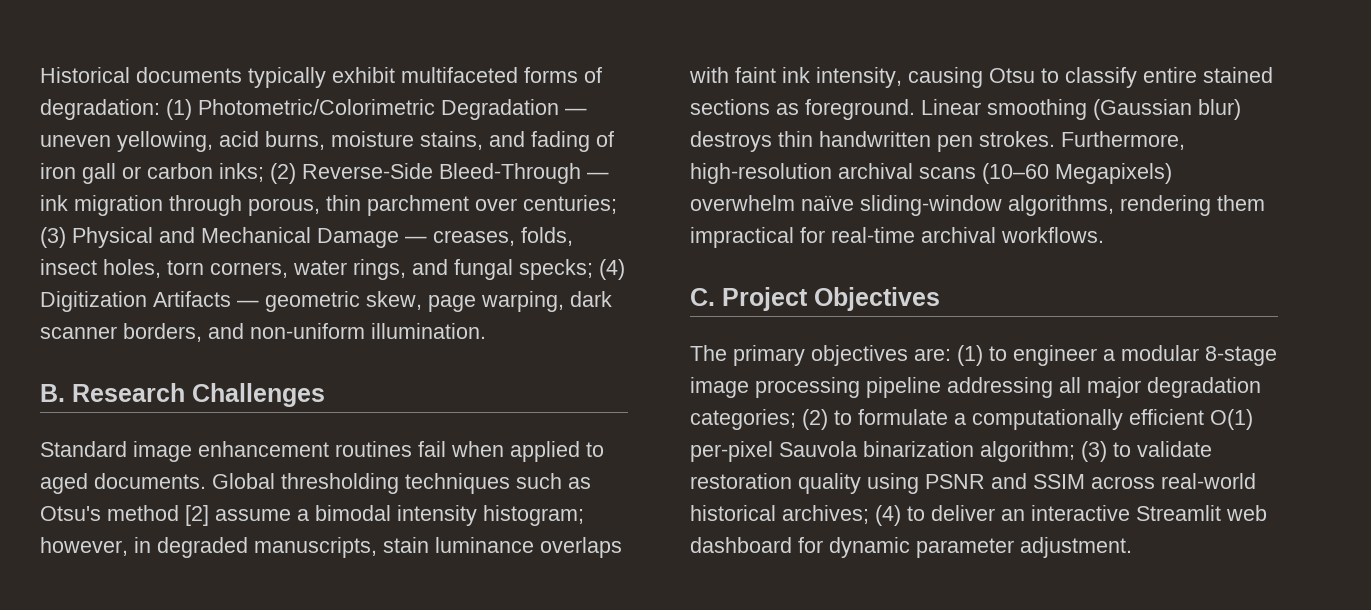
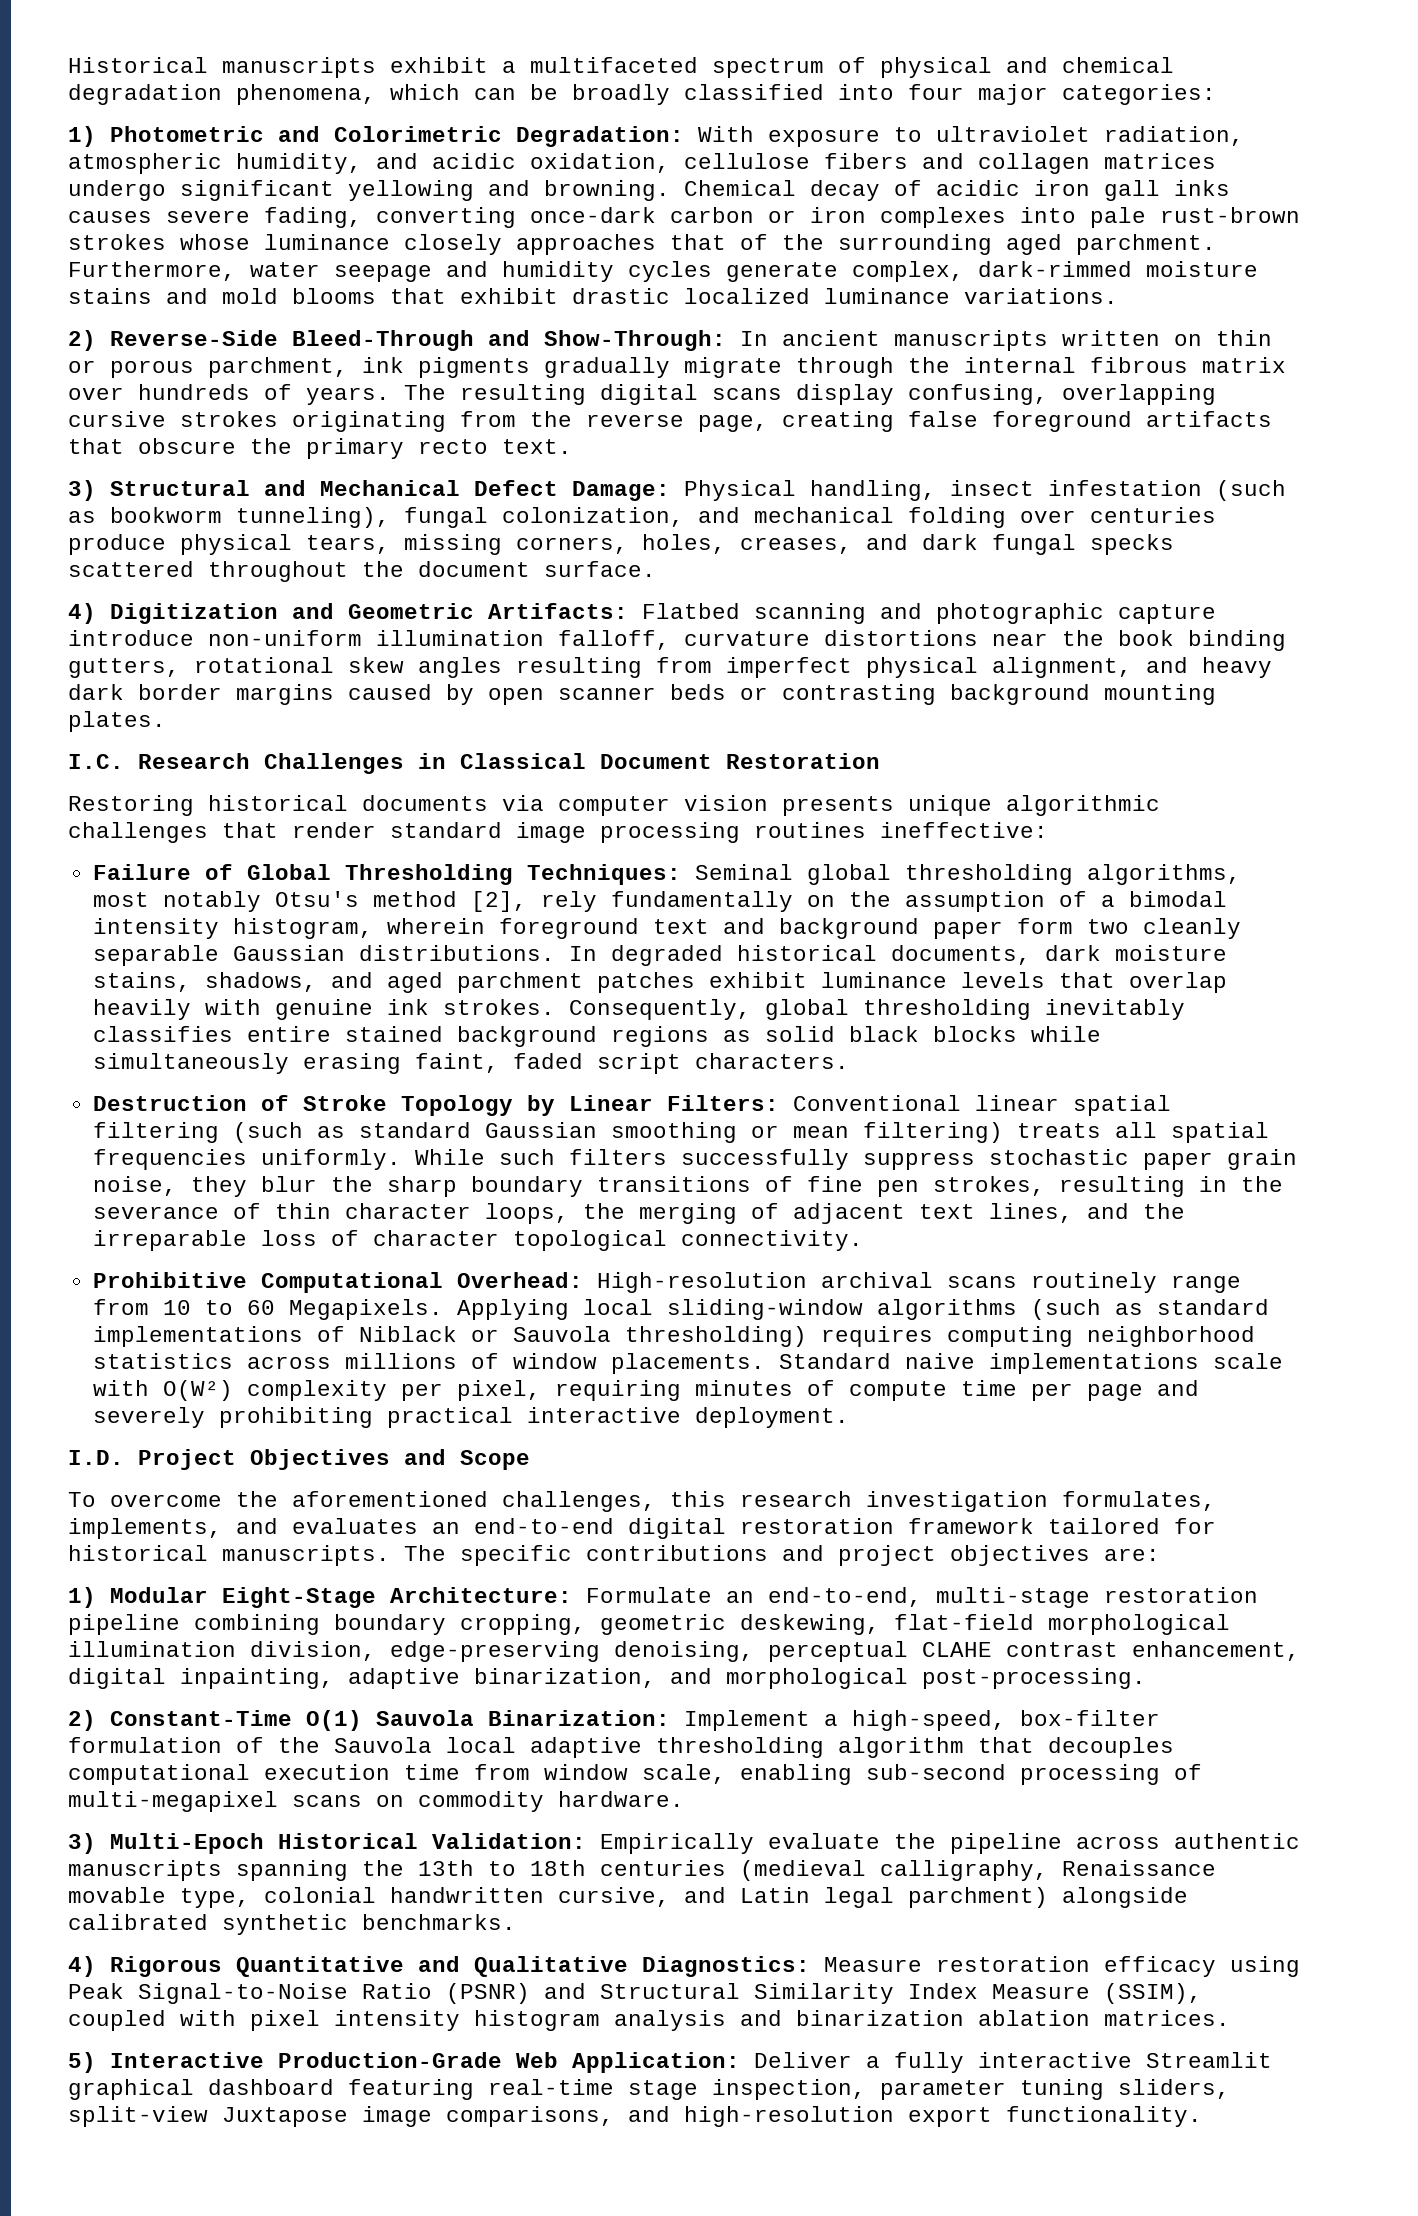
- Historical documents typically exhibit multifaceted forms of degradation: (1) Photometric/Colorimetric Degradation — uneven yellowing, acid burns, moisture stains, and fading of iron gall or carbon inks; (2) Reverse-Side Bleed-Through — ink migration through porous, thin parchment over centuries; (3) Physical and Mechanical Damage — creases, folds, insect holes, torn corners, water rings, and fungal specks; (4) Digitization Artifacts — geometric skew, page warping, dark scanner borders, and non-uniform illumination.
- B. Research Challenges
- Standard image enhancement routines fail when applied to aged documents. Global thresholding techniques such as Otsu's method [2] assume a bimodal intensity histogram; however, in degraded manuscripts, stain luminance overlaps with faint ink intensity, causing Otsu to classify entire stained sections as foreground. Linear smoothing (Gaussian blur) destroys thin handwritten pen strokes. Furthermore, high-resolution archival scans (10–60 Megapixels) overwhelm naïve sliding-window algorithms, rendering them impractical for real-time archival workflows.
- C. Project Objectives
- The primary objectives are: (1) to engineer a modular 8-stage image processing pipeline addressing all major degradation categories; (2) to formulate a computationally efficient O(1) per-pixel Sauvola binarization algorithm; (3) to validate restoration quality using PSNR and SSIM across real-world historical archives; (4) to deliver an interactive Streamlit web dashboard for dynamic parameter adjustment.
+ Historical manuscripts exhibit a multifaceted spectrum of physical and chemical degradation phenomena, which can be broadly classified into four major categories:
+ 1) Photometric and Colorimetric Degradation: With exposure to ultraviolet radiation, atmospheric humidity, and acidic oxidation, cellulose fibers and collagen matrices undergo significant yellowing and browning. Chemical decay of acidic iron gall inks causes severe fading, converting once-dark carbon or iron complexes into pale rust-brown strokes whose luminance closely approaches that of the surrounding aged parchment. Furthermore, water seepage and humidity cycles generate complex, dark-rimmed moisture stains and mold blooms that exhibit drastic localized luminance variations.
+ 2) Reverse-Side Bleed-Through and Show-Through: In ancient manuscripts written on thin or porous parchment, ink pigments gradually migrate through the internal fibrous matrix over hundreds of years. The resulting digital scans display confusing, overlapping cursive strokes originating from the reverse page, creating false foreground artifacts that obscure the primary recto text.
+ 3) Structural and Mechanical Defect Damage: Physical handling, insect infestation (such as bookworm tunneling), fungal colonization, and mechanical folding over centuries produce physical tears, missing corners, holes, creases, and dark fungal specks scattered throughout the document surface.
+ 4) Digitization and Geometric Artifacts: Flatbed scanning and photographic capture introduce non-uniform illumination falloff, curvature distortions near the book binding gutters, rotational skew angles resulting from imperfect physical alignment, and heavy dark border margins caused by open scanner beds or contrasting background mounting plates.
+ I.C. Research Challenges in Classical Document Restoration
+ Restoring historical documents via computer vision presents unique algorithmic challenges that render standard image processing routines ineffective:
+ Failure of Global Thresholding Techniques: Seminal global thresholding algorithms, most notably Otsu's method [2], rely fundamentally on the assumption of a bimodal intensity histogram, wherein foreground text and background paper form two cleanly separable Gaussian distributions. In degraded historical documents, dark moisture stains, shadows, and aged parchment patches exhibit luminance levels that overlap heavily with genuine ink strokes. Consequently, global thresholding inevitably classifies entire stained background regions as solid black blocks while simultaneously erasing faint, faded script characters.
+ Destruction of Stroke Topology by Linear Filters: Conventional linear spatial filtering (such as standard Gaussian smoothing or mean filtering) treats all spatial frequencies uniformly. While such filters successfully suppress stochastic paper grain noise, they blur the sharp boundary transitions of fine pen strokes, resulting in the severance of thin character loops, the merging of adjacent text lines, and the irreparable loss of character topological connectivity.
+ Prohibitive Computational Overhead: High-resolution archival scans routinely range from 10 to 60 Megapixels. Applying local sliding-window algorithms (such as standard implementations of Niblack or Sauvola thresholding) requires computing neighborhood statistics across millions of window placements. Standard naive implementations scale with O(W²) complexity per pixel, requiring minutes of compute time per page and severely prohibiting practical interactive deployment.
+ I.D. Project Objectives and Scope
+ To overcome the aforementioned challenges, this research investigation formulates, implements, and evaluates an end-to-end digital restoration framework tailored for historical manuscripts. The specific contributions and project objectives are:
+ 1) Modular Eight-Stage Architecture: Formulate an end-to-end, multi-stage restoration pipeline combining boundary cropping, geometric deskewing, flat-field morphological illumination division, edge-preserving denoising, perceptual CLAHE contrast enhancement, digital inpainting, adaptive binarization, and morphological post-processing.
+ 2) Constant-Time O(1) Sauvola Binarization: Implement a high-speed, box-filter formulation of the Sauvola local adaptive thresholding algorithm that decouples computational execution time from window scale, enabling sub-second processing of multi-megapixel scans on commodity hardware.
+ 3) Multi-Epoch Historical Validation: Empirically evaluate the pipeline across authentic manuscripts spanning the 13th to 18th centuries (medieval calligraphy, Renaissance movable type, colonial handwritten cursive, and Latin legal parchment) alongside calibrated synthetic benchmarks.
+ 4) Rigorous Quantitative and Qualitative Diagnostics: Measure restoration efficacy using Peak Signal-to-Noise Ratio (PSNR) and Structural Similarity Index Measure (SSIM), coupled with pixel intensity histogram analysis and binarization ablation matrices.
+ 5) Interactive Production-Grade Web Application: Deliver a fully interactive Streamlit graphical dashboard featuring real-time stage inspection, parameter tuning sliders, split-view Juxtapose image comparisons, and high-resolution export functionality.

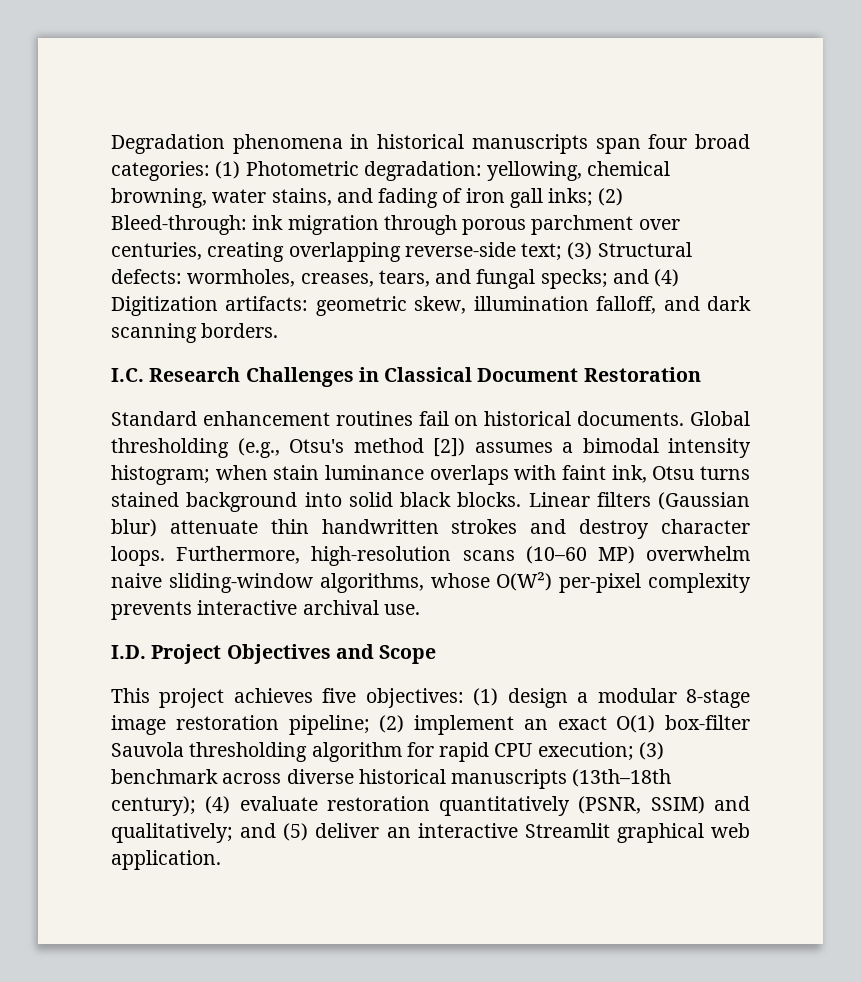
- Historical manuscripts exhibit a multifaceted spectrum of physical and chemical degradation phenomena, which can be broadly classified into four major categories:
- 1) Photometric and Colorimetric Degradation: With exposure to ultraviolet radiation, atmospheric humidity, and acidic oxidation, cellulose fibers and collagen matrices undergo significant yellowing and browning. Chemical decay of acidic iron gall inks causes severe fading, converting once-dark carbon or iron complexes into pale rust-brown strokes whose luminance closely approaches that of the surrounding aged parchment. Furthermore, water seepage and humidity cycles generate complex, dark-rimmed moisture stains and mold blooms that exhibit drastic localized luminance variations.
- 2) Reverse-Side Bleed-Through and Show-Through: In ancient manuscripts written on thin or porous parchment, ink pigments gradually migrate through the internal fibrous matrix over hundreds of years. The resulting digital scans display confusing, overlapping cursive strokes originating from the reverse page, creating false foreground artifacts that obscure the primary recto text.
- 3) Structural and Mechanical Defect Damage: Physical handling, insect infestation (such as bookworm tunneling), fungal colonization, and mechanical folding over centuries produce physical tears, missing corners, holes, creases, and dark fungal specks scattered throughout the document surface.
- 4) Digitization and Geometric Artifacts: Flatbed scanning and photographic capture introduce non-uniform illumination falloff, curvature distortions near the book binding gutters, rotational skew angles resulting from imperfect physical alignment, and heavy dark border margins caused by open scanner beds or contrasting background mounting plates.
+ Degradation phenomena in historical manuscripts span four broad categories: (1) Photometric degradation: yellowing, chemical browning, water stains, and fading of iron gall inks; (2) Bleed-through: ink migration through porous parchment over centuries, creating overlapping reverse-side text; (3) Structural defects: wormholes, creases, tears, and fungal specks; and (4) Digitization artifacts: geometric skew, illumination falloff, and dark scanning borders.
- Restoring historical documents via computer vision presents unique algorithmic challenges that render standard image processing routines ineffective:
- Failure of Global Thresholding Techniques: Seminal global thresholding algorithms, most notably Otsu's method [2], rely fundamentally on the assumption of a bimodal intensity histogram, wherein foreground text and background paper form two cleanly separable Gaussian distributions. In degraded historical documents, dark moisture stains, shadows, and aged parchment patches exhibit luminance levels that overlap heavily with genuine ink strokes. Consequently, global thresholding inevitably classifies entire stained background regions as solid black blocks while simultaneously erasing faint, faded script characters.
- Destruction of Stroke Topology by Linear Filters: Conventional linear spatial filtering (such as standard Gaussian smoothing or mean filtering) treats all spatial frequencies uniformly. While such filters successfully suppress stochastic paper grain noise, they blur the sharp boundary transitions of fine pen strokes, resulting in the severance of thin character loops, the merging of adjacent text lines, and the irreparable loss of character topological connectivity.
- Prohibitive Computational Overhead: High-resolution archival scans routinely range from 10 to 60 Megapixels. Applying local sliding-window algorithms (such as standard implementations of Niblack or Sauvola thresholding) requires computing neighborhood statistics across millions of window placements. Standard naive implementations scale with O(W²) complexity per pixel, requiring minutes of compute time per page and severely prohibiting practical interactive deployment.
+ Standard enhancement routines fail on historical documents. Global thresholding (e.g., Otsu's method [2]) assumes a bimodal intensity histogram; when stain luminance overlaps with faint ink, Otsu turns stained background into solid black blocks. Linear filters (Gaussian blur) attenuate thin handwritten strokes and destroy character loops. Furthermore, high-resolution scans (10–60 MP) overwhelm naive sliding-window algorithms, whose O(W²) per-pixel complexity prevents interactive archival use.
- To overcome the aforementioned challenges, this research investigation formulates, implements, and evaluates an end-to-end digital restoration framework tailored for historical manuscripts. The specific contributions and project objectives are:
- 1) Modular Eight-Stage Architecture: Formulate an end-to-end, multi-stage restoration pipeline combining boundary cropping, geometric deskewing, flat-field morphological illumination division, edge-preserving denoising, perceptual CLAHE contrast enhancement, digital inpainting, adaptive binarization, and morphological post-processing.
- 2) Constant-Time O(1) Sauvola Binarization: Implement a high-speed, box-filter formulation of the Sauvola local adaptive thresholding algorithm that decouples computational execution time from window scale, enabling sub-second processing of multi-megapixel scans on commodity hardware.
- 3) Multi-Epoch Historical Validation: Empirically evaluate the pipeline across authentic manuscripts spanning the 13th to 18th centuries (medieval calligraphy, Renaissance movable type, colonial handwritten cursive, and Latin legal parchment) alongside calibrated synthetic benchmarks.
- 4) Rigorous Quantitative and Qualitative Diagnostics: Measure restoration efficacy using Peak Signal-to-Noise Ratio (PSNR) and Structural Similarity Index Measure (SSIM), coupled with pixel intensity histogram analysis and binarization ablation matrices.
- 5) Interactive Production-Grade Web Application: Deliver a fully interactive Streamlit graphical dashboard featuring real-time stage inspection, parameter tuning sliders, split-view Juxtapose image comparisons, and high-resolution export functionality.
+ This project achieves five objectives: (1) design a modular 8-stage image restoration pipeline; (2) implement an exact O(1) box-filter Sauvola thresholding algorithm for rapid CPU execution; (3) benchmark across diverse historical manuscripts (13th–18th century); (4) evaluate restoration quantitatively (PSNR, SSIM) and qualitatively; and (5) deliver an interactive Streamlit graphical web application.

